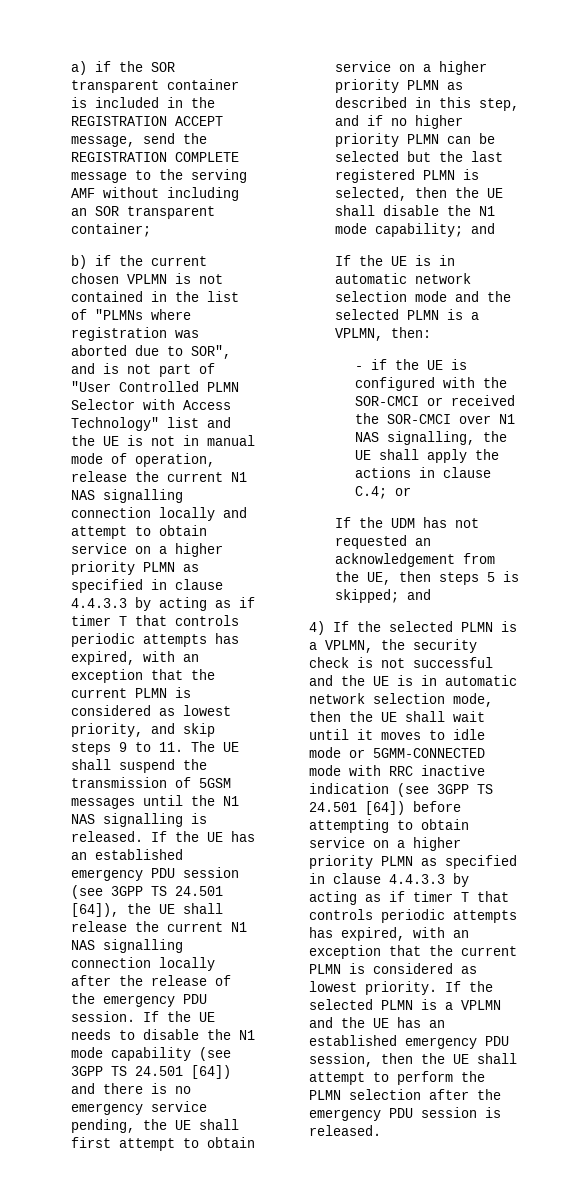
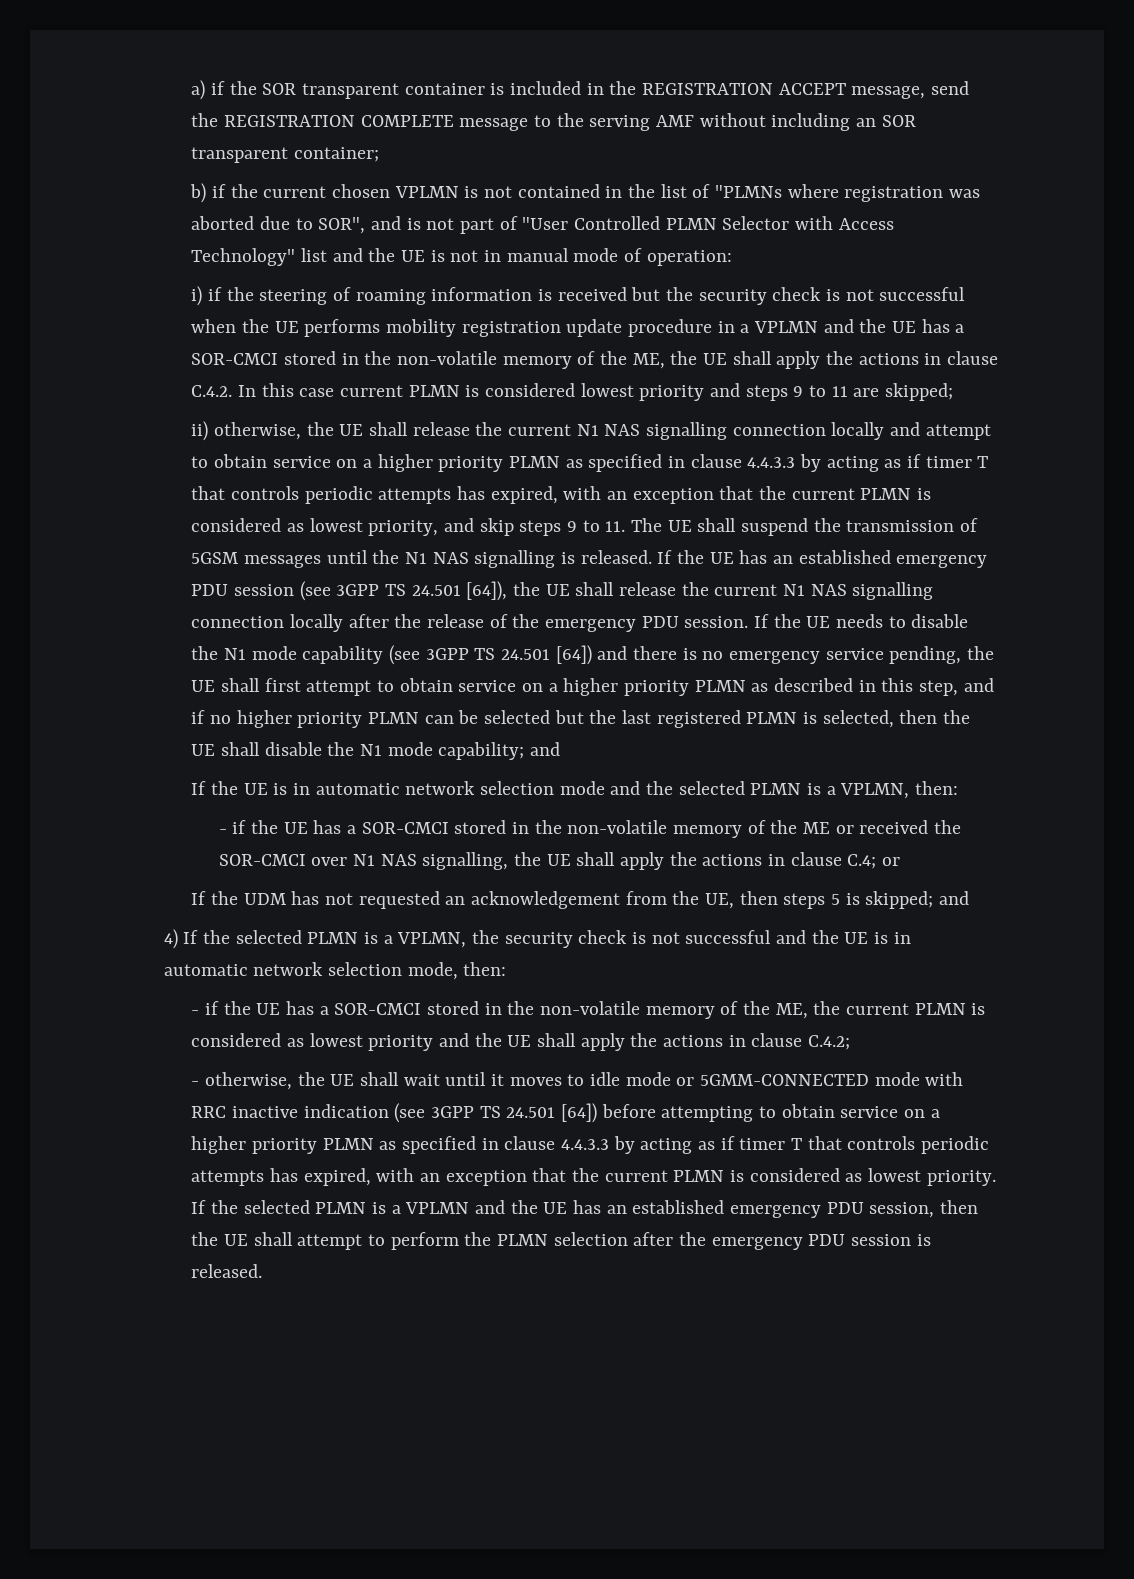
- b) if the current chosen VPLMN is not contained in the list of "PLMNs where registration was aborted due to SOR", and is not part of "User Controlled PLMN Selector with Access Technology" list and the UE is not in manual mode of operation, release the current N1 NAS signalling connection locally and attempt to obtain service on a higher priority PLMN as specified in clause 4.4.3.3 by acting as if timer T that controls periodic attempts has expired, with an exception that the current PLMN is considered as lowest priority, and skip steps 9 to 11. The UE shall suspend the transmission of 5GSM messages until the N1 NAS signalling is released.
+ b) if the current chosen VPLMN is not contained in the list of "PLMNs where registration was aborted due to SOR", and is not part of "User Controlled PLMN Selector with Access Technology" list and the UE is not in manual mode of operation:
+ i) if the steering of roaming information is received but the security check is not successful when the UE performs mobility registration update procedure in a VPLMN and the UE has a SOR-CMCI stored in the non-volatile memory of the ME, the UE shall apply the actions in clause C.4.2. In this case current PLMN is considered lowest priority and steps 9 to 11 are skipped;
+ ii) otherwise, the UE shall release the current N1 NAS signalling connection locally and attempt to obtain service on a higher priority PLMN as specified in clause 4.4.3.3 by acting as if timer T that controls periodic attempts has expired, with an exception that the current PLMN is considered as lowest priority, and skip steps 9 to 11. The UE shall suspend the transmission of 5GSM messages until the N1 NAS signalling is released.
- - if the UE is configured with the SOR-CMCI or received the SOR-CMCI over N1 NAS signalling, the UE shall apply the actions in clause C.4; or
+ - if the UE has a SOR-CMCI stored in the non-volatile memory of the ME or received the SOR-CMCI over N1 NAS signalling, the UE shall apply the actions in clause C.4; or
- 4) If the selected PLMN is a VPLMN, the security check is not successful and the UE is in automatic network selection mode, then the UE shall wait until it moves to idle mode or 5GMM-CONNECTED mode with RRC inactive indication (see 3GPP TS 24.501 [64]) before attempting to obtain service on a higher priority PLMN as specified in clause 4.4.3.3 by acting as if timer T that controls periodic attempts has expired, with an exception that the current PLMN is considered as lowest priority.
+ 4) If the selected PLMN is a VPLMN, the security check is not successful and the UE is in automatic network selection mode, then:
+ - if the UE has a SOR-CMCI stored in the non-volatile memory of the ME, the current PLMN is considered as lowest priority and the UE shall apply the actions in clause C.4.2;
+ - otherwise, the UE shall wait until it moves to idle mode or 5GMM-CONNECTED mode with RRC inactive indication (see 3GPP TS 24.501 [64]) before attempting to obtain service on a higher priority PLMN as specified in clause 4.4.3.3 by acting as if timer T that controls periodic attempts has expired, with an exception that the current PLMN is considered as lowest priority.

